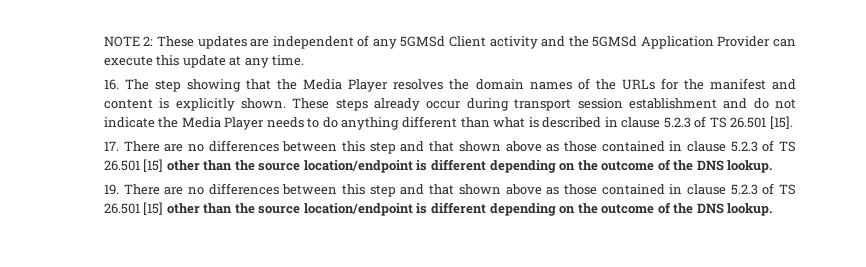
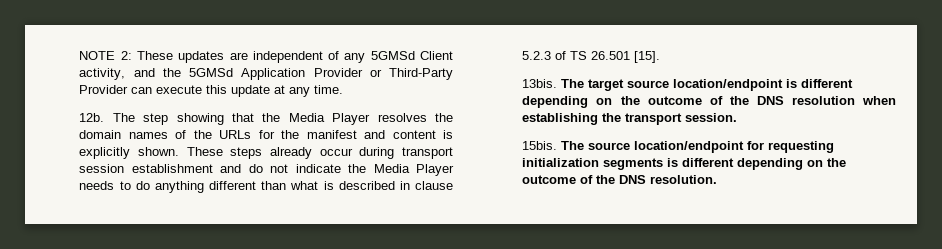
- NOTE 2: These updates are independent of any 5GMSd Client activity and the 5GMSd Application Provider can execute this update at any time.
+ NOTE 2: These updates are independent of any 5GMSd Client activity, and the 5GMSd Application Provider or Third-Party Provider can execute this update at any time.
- 16. The step showing that the Media Player resolves the domain names of the URLs for the manifest and content is explicitly shown.
+ 12b. The step showing that the Media Player resolves the domain names of the URLs for the manifest and content is explicitly shown.
- 17. There are no differences between this step and that shown above as those contained in clause 5.2.3 of TS 26.501 [15] other than the source location/endpoint is different depending on the outcome of the DNS lookup.
- 19. There are no differences between this step and that shown above as those contained in clause 5.2.3 of TS 26.501 [15] other than the source location/endpoint is different depending on the outcome of the DNS lookup.
+ 13bis. The target source location/endpoint is different depending on the outcome of the DNS resolution when establishing the transport session.
+ 15bis. The source location/endpoint for requesting initialization segments is different depending on the outcome of the DNS resolution.

